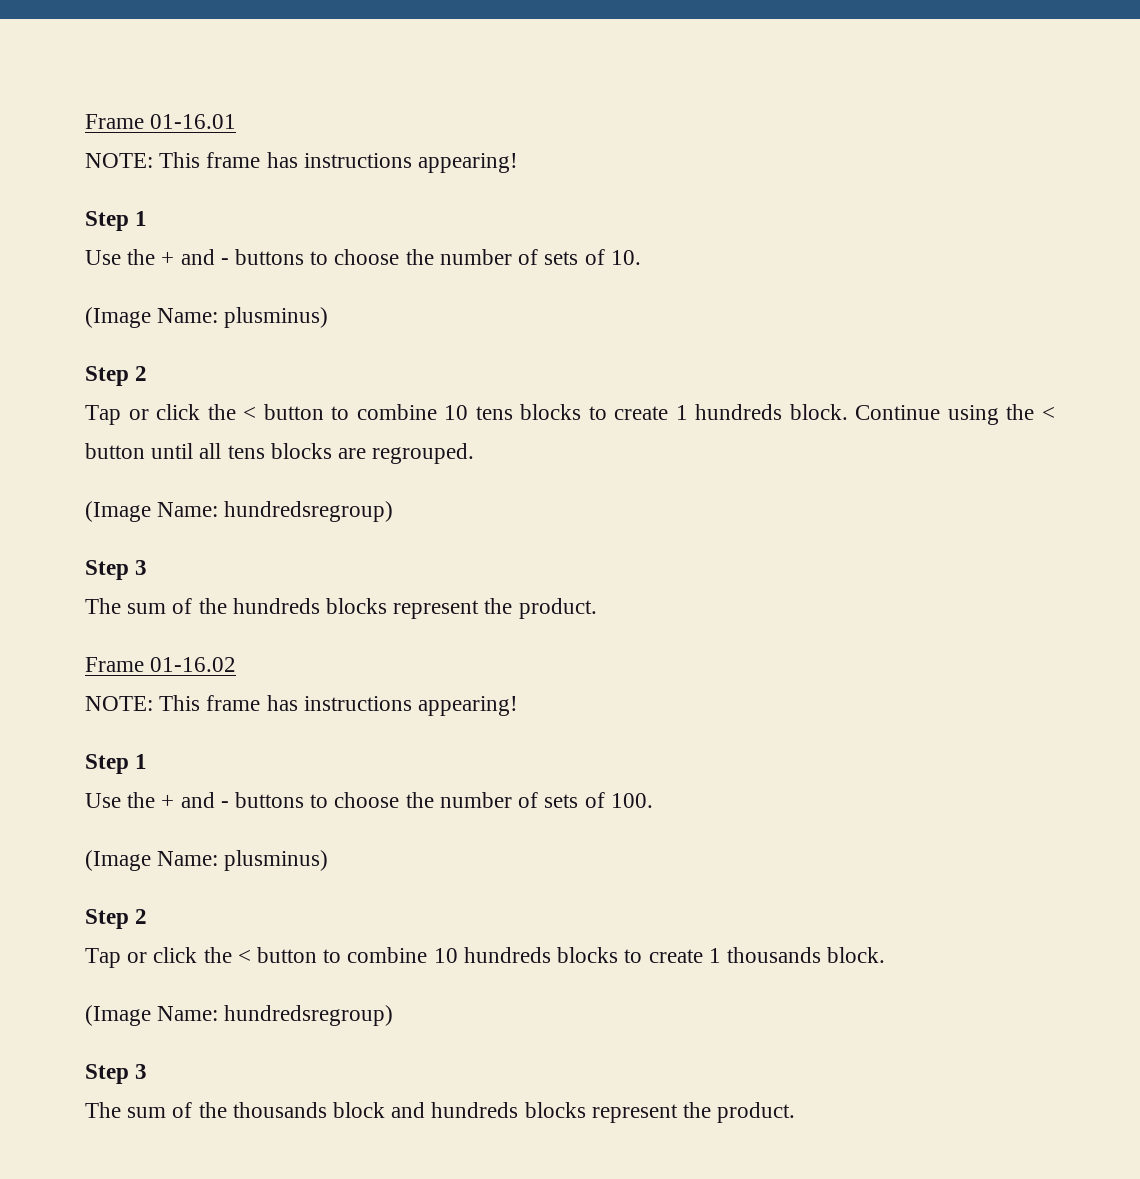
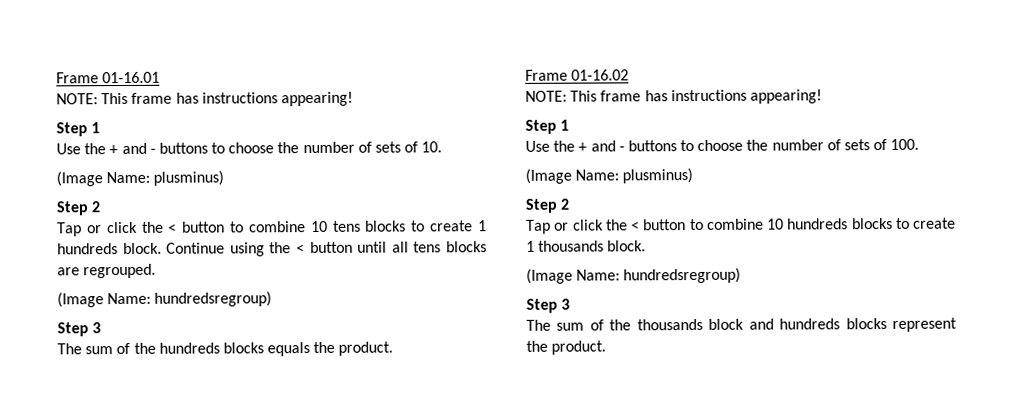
- The sum of the hundreds blocks represent the product.
+ The sum of the hundreds blocks equals the product.

